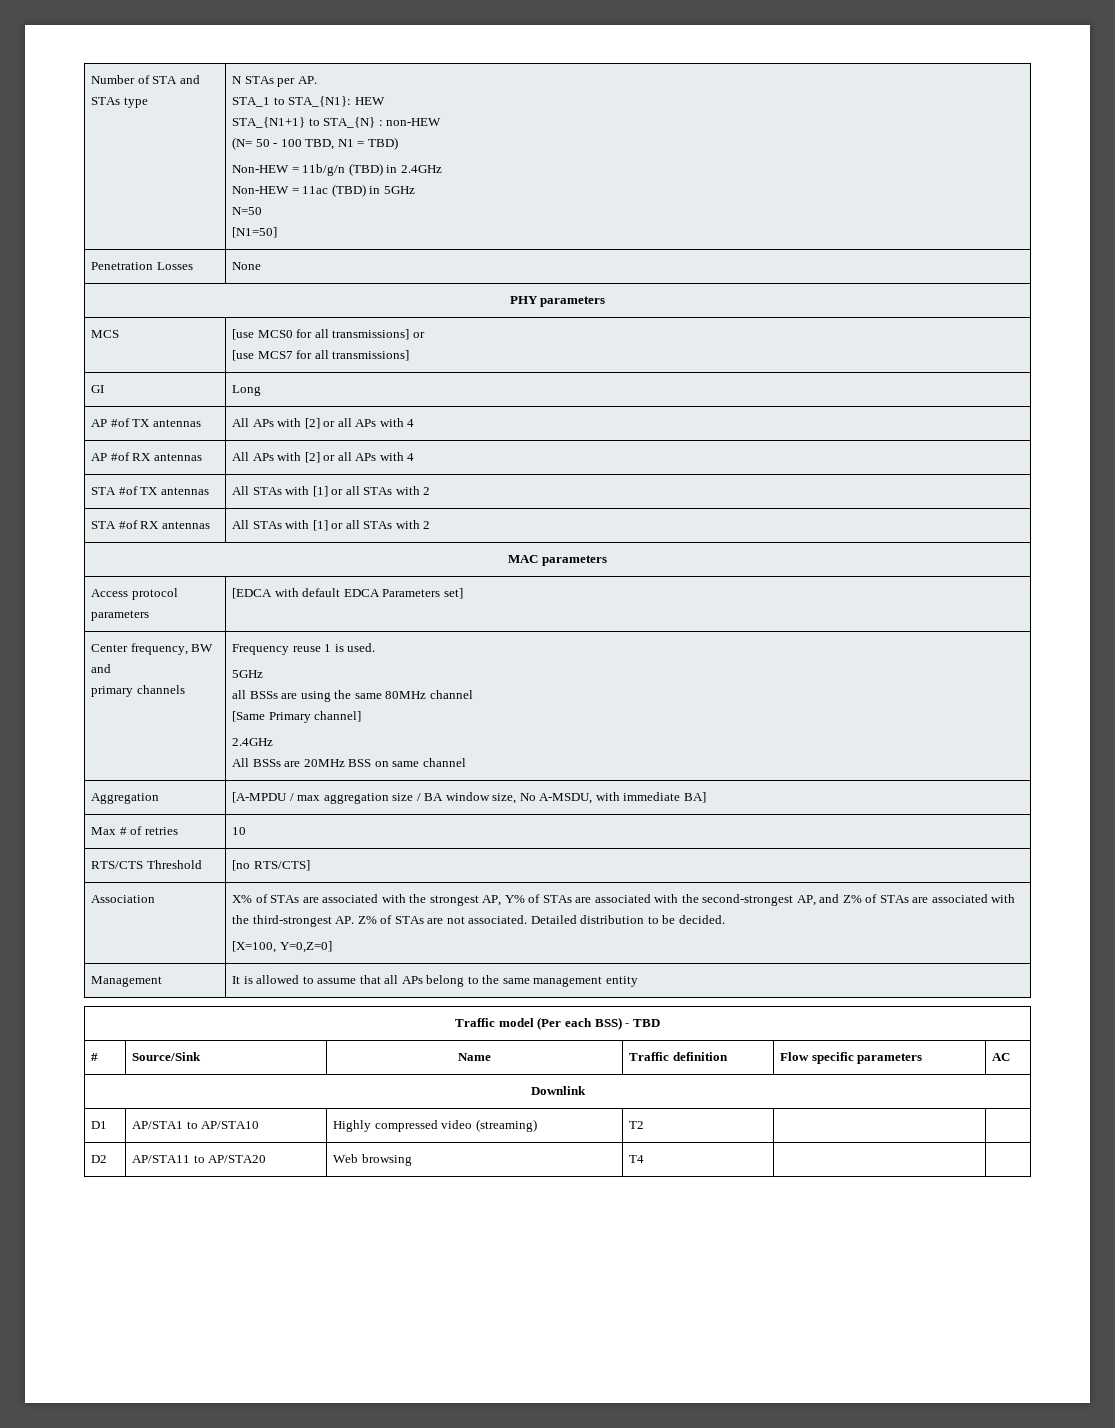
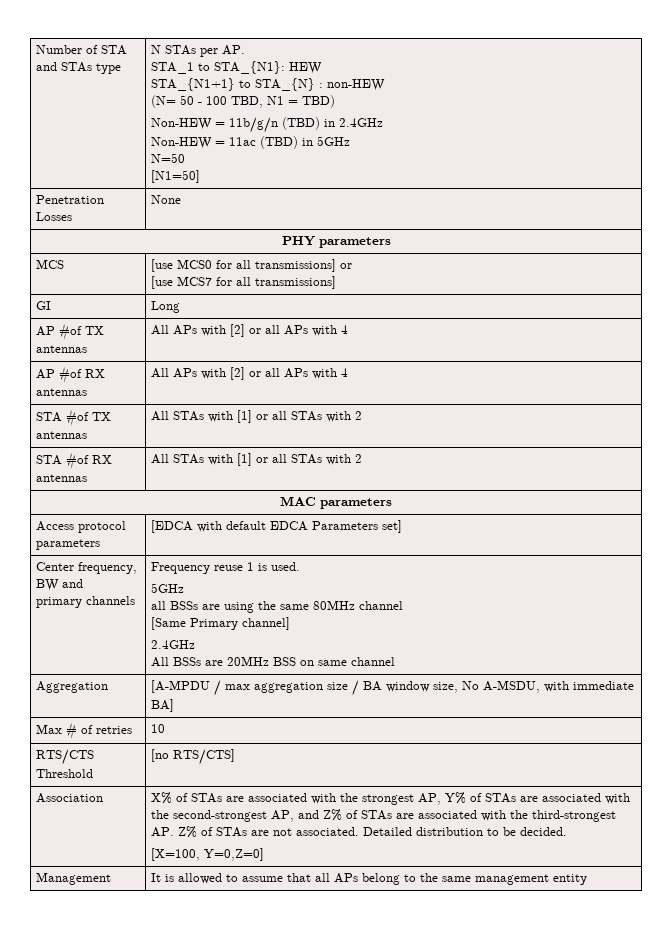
- Traffic model (Per each BSS) - TBD
- # | Source/Sink | Name | Traffic definition | Flow specific parameters | AC
- Downlink
- D1 | AP/STA1 to AP/STA10 | Highly compressed video (streaming) | T2 | |
- D2 | AP/STA11 to AP/STA20 | Web browsing | T4 | |

